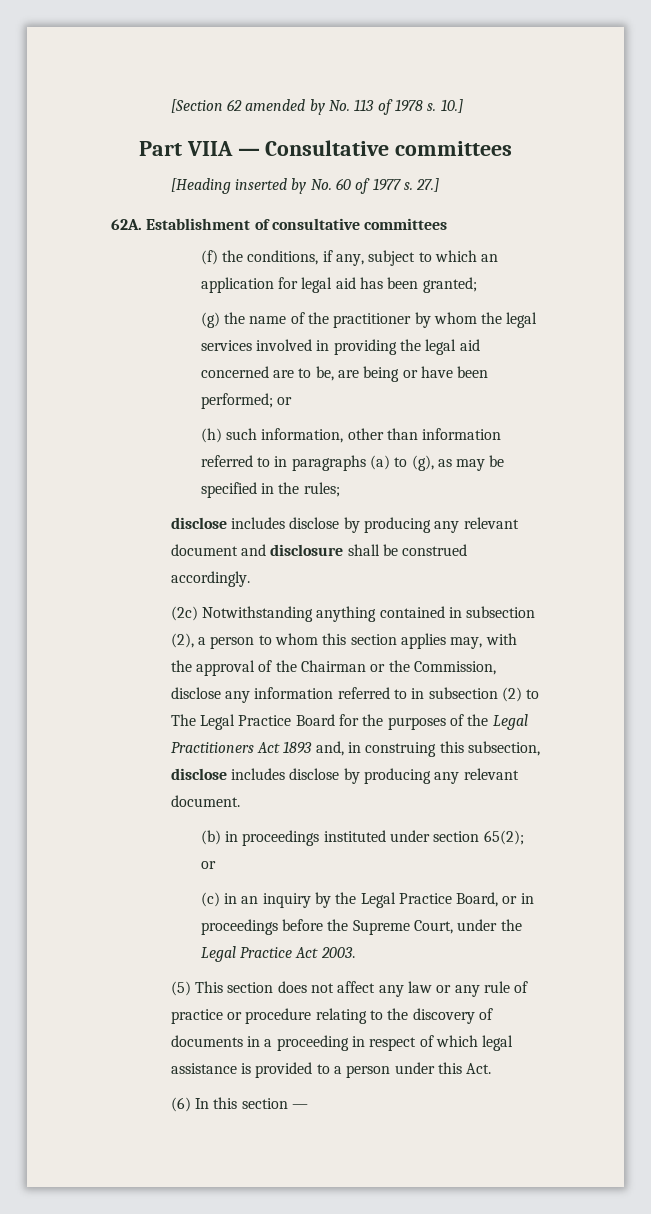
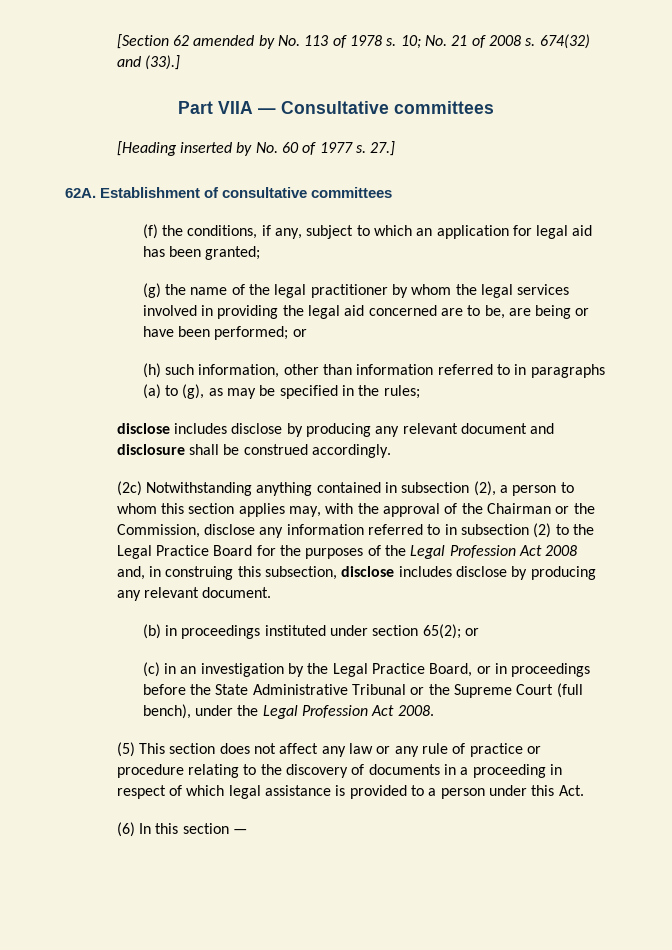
- 10.]
+ 10; No. 21 of 2008 s. 674(32) and (33).]
- (g) the name of the practitioner by whom the legal services involved in providing the legal aid concerned are to be, are being or have been performed; or
+ (g) the name of the legal practitioner by whom the legal services involved in providing the legal aid concerned are to be, are being or have been performed; or
- (2c) Notwithstanding anything contained in subsection (2), a person to whom this section applies may, with the approval of the Chairman or the Commission, disclose any information referred to in subsection (2) to The Legal Practice Board for the purposes of the Legal Practitioners Act 1893 and, in construing this subsection, disclose includes disclose by producing any relevant document.
+ (2c) Notwithstanding anything contained in subsection (2), a person to whom this section applies may, with the approval of the Chairman or the Commission, disclose any information referred to in subsection (2) to the Legal Practice Board for the purposes of the Legal Profession Act 2008 and, in construing this subsection, disclose includes disclose by producing any relevant document.
- (c) in an inquiry by the Legal Practice Board, or in proceedings before the Supreme Court, under the Legal Practice Act 2003.
+ (c) in an investigation by the Legal Practice Board, or in proceedings before the State Administrative Tribunal or the Supreme Court (full bench), under the Legal Profession Act 2008.

